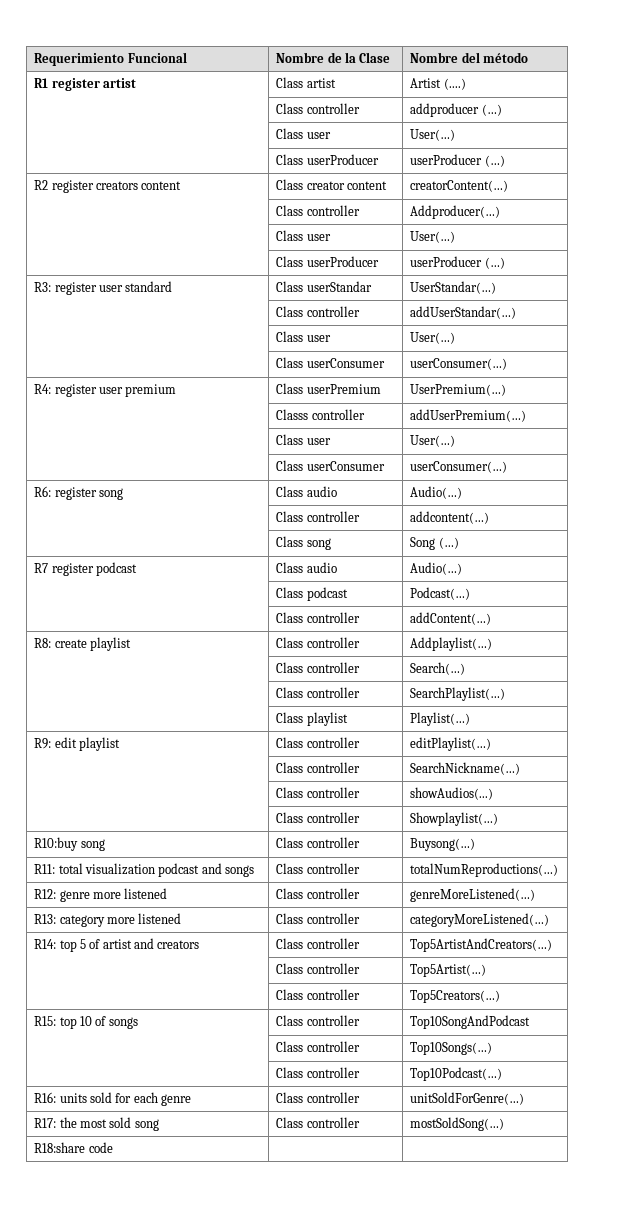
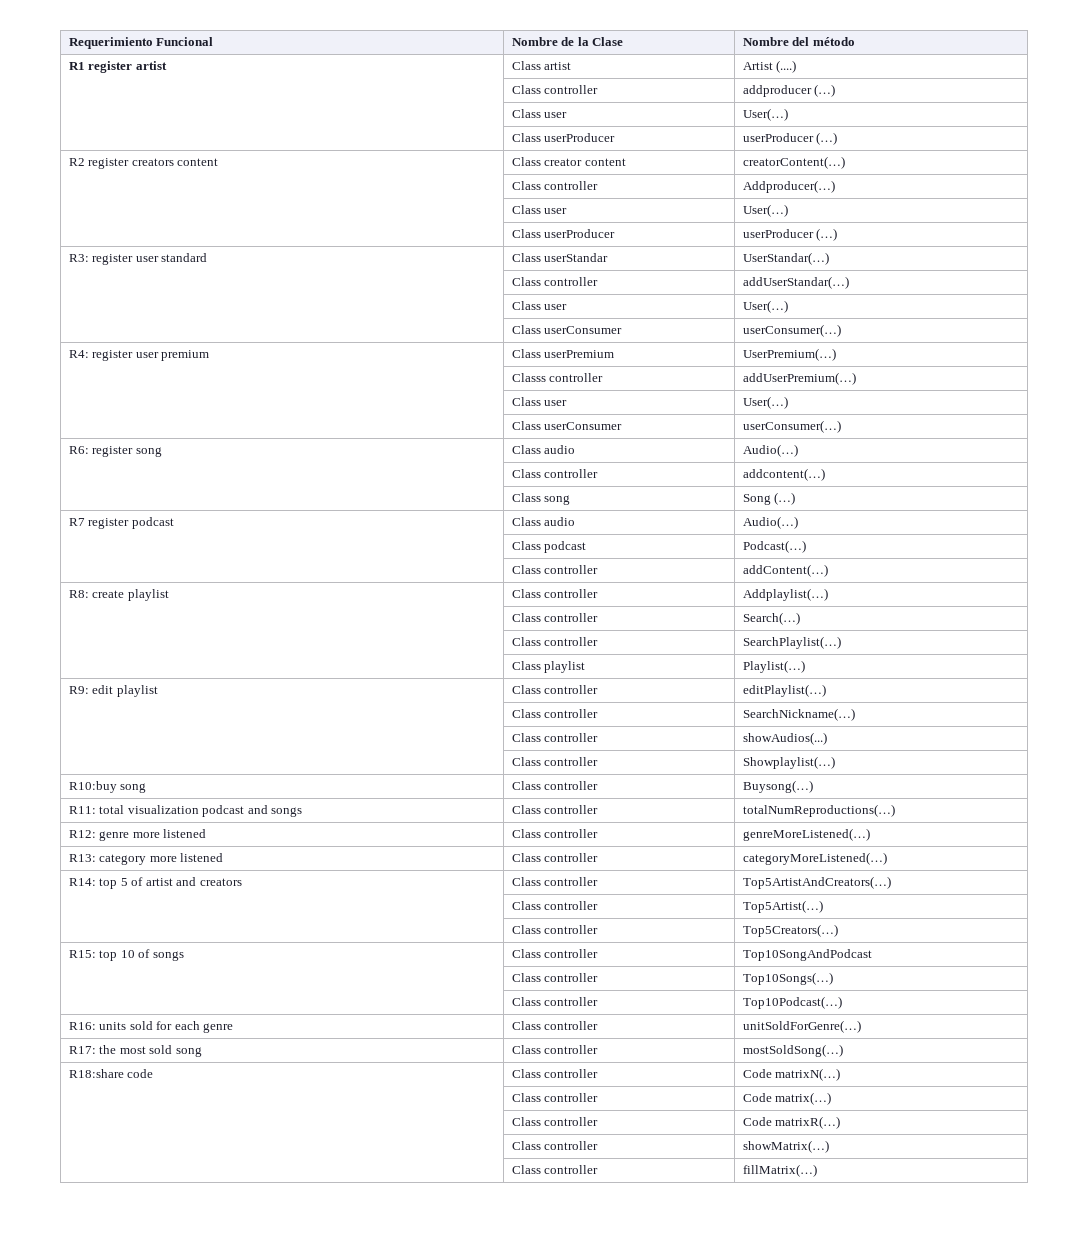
- R18:share code | |
+ R18:share code | Class controller | Code matrixN(…)
+ | Class controller | Code matrix(…)
+ | Class controller | Code matrixR(…)
+ | Class controller | showMatrix(…)
+ | Class controller | fillMatrix(…)

